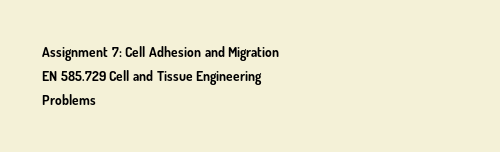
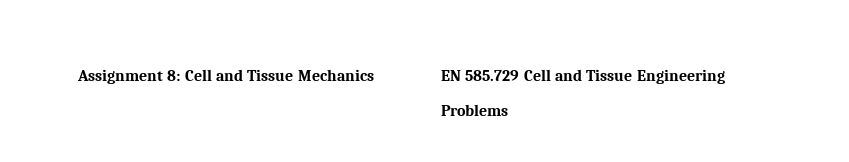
- Assignment 7: Cell Adhesion and Migration
+ Assignment 8: Cell and Tissue Mechanics

